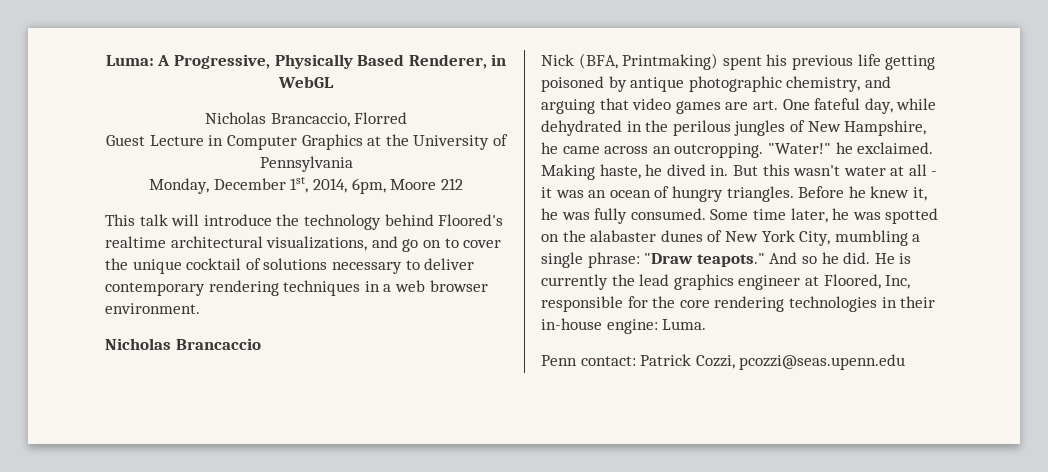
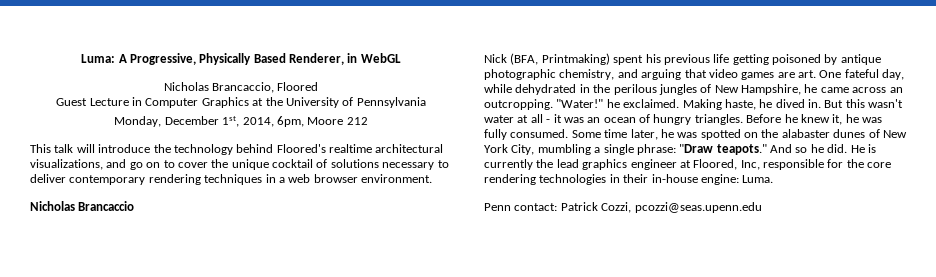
- Nicholas Brancaccio, Florred
+ Nicholas Brancaccio, Floored

